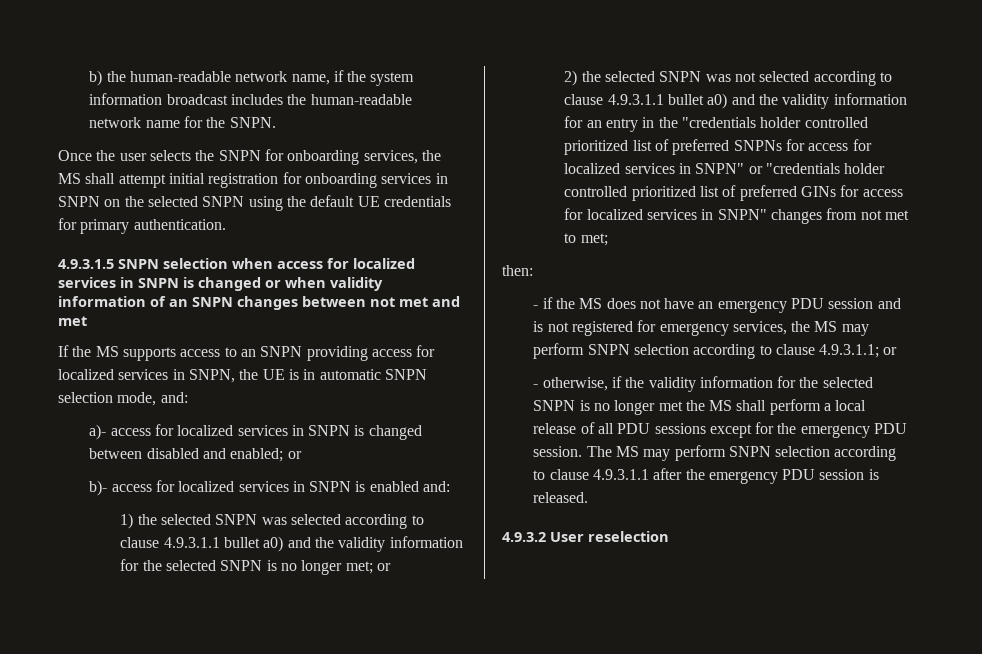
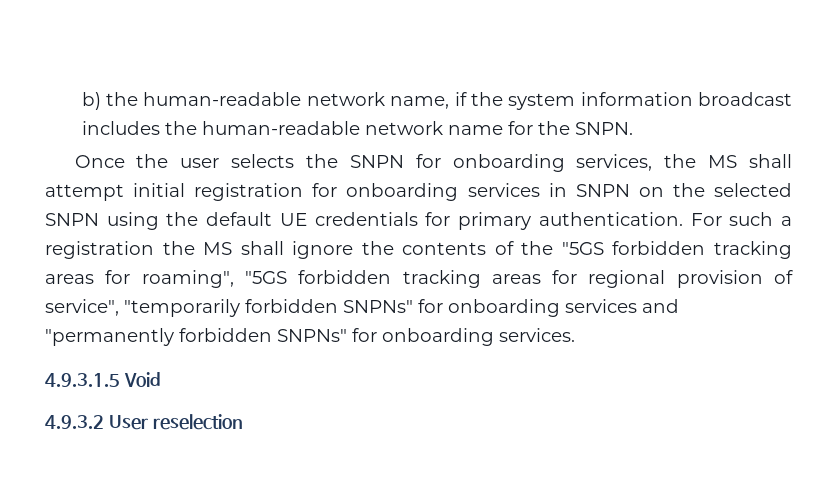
- Once the user selects the SNPN for onboarding services, the MS shall attempt initial registration for onboarding services in SNPN on the selected SNPN using the default UE credentials for primary authentication.
- 4.9.3.1.5 SNPN selection when access for localized services in SNPN is changed or when validity information of an SNPN changes between not met and met
- If the MS supports access to an SNPN providing access for localized services in SNPN, the UE is in automatic SNPN selection mode, and:
- a)- access for localized services in SNPN is changed between disabled and enabled; or
- b)- access for localized services in SNPN is enabled and:
- 1) the selected SNPN was selected according to clause 4.9.3.1.1 bullet a0) and the validity information for the selected SNPN is no longer met; or
- 2) the selected SNPN was not selected according to clause 4.9.3.1.1 bullet a0) and the validity information for an entry in the "credentials holder controlled prioritized list of preferred SNPNs for access for localized services in SNPN" or "credentials holder controlled prioritized list of preferred GINs for access for localized services in SNPN" changes from not met to met;
- then:
- - if the MS does not have an emergency PDU session and is not registered for emergency services, the MS may perform SNPN selection according to clause 4.9.3.1.1; or
- - otherwise, if the validity information for the selected SNPN is no longer met the MS shall perform a local release of all PDU sessions except for the emergency PDU session. The MS may perform SNPN selection according to clause 4.9.3.1.1 after the emergency PDU session is released.
+ Once the user selects the SNPN for onboarding services, the MS shall attempt initial registration for onboarding services in SNPN on the selected SNPN using the default UE credentials for primary authentication. For such a registration the MS shall ignore the contents of the "5GS forbidden tracking areas for roaming", "5GS forbidden tracking areas for regional provision of service", "temporarily forbidden SNPNs" for onboarding services and "permanently forbidden SNPNs" for onboarding services.
+ 4.9.3.1.5 Void

